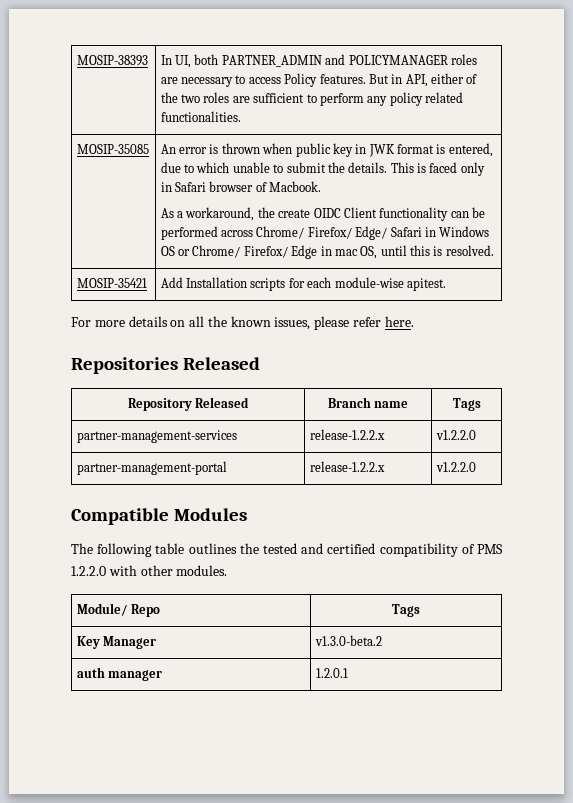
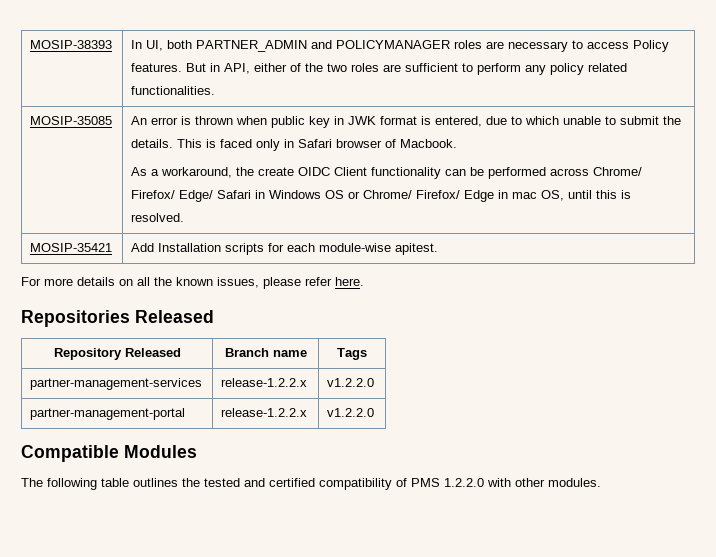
- Module/ Repo | Tags
- Key Manager | v1.3.0-beta.2
- auth manager | 1.2.0.1

